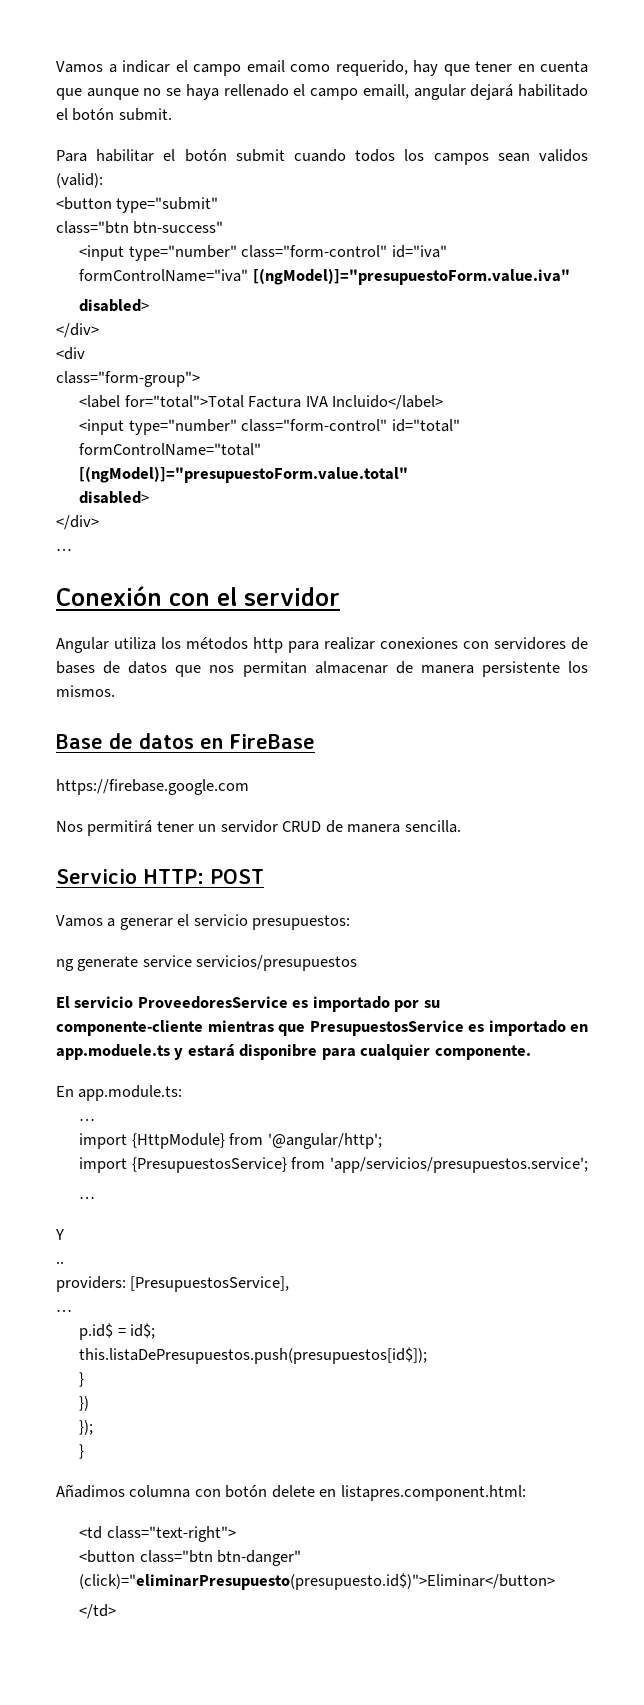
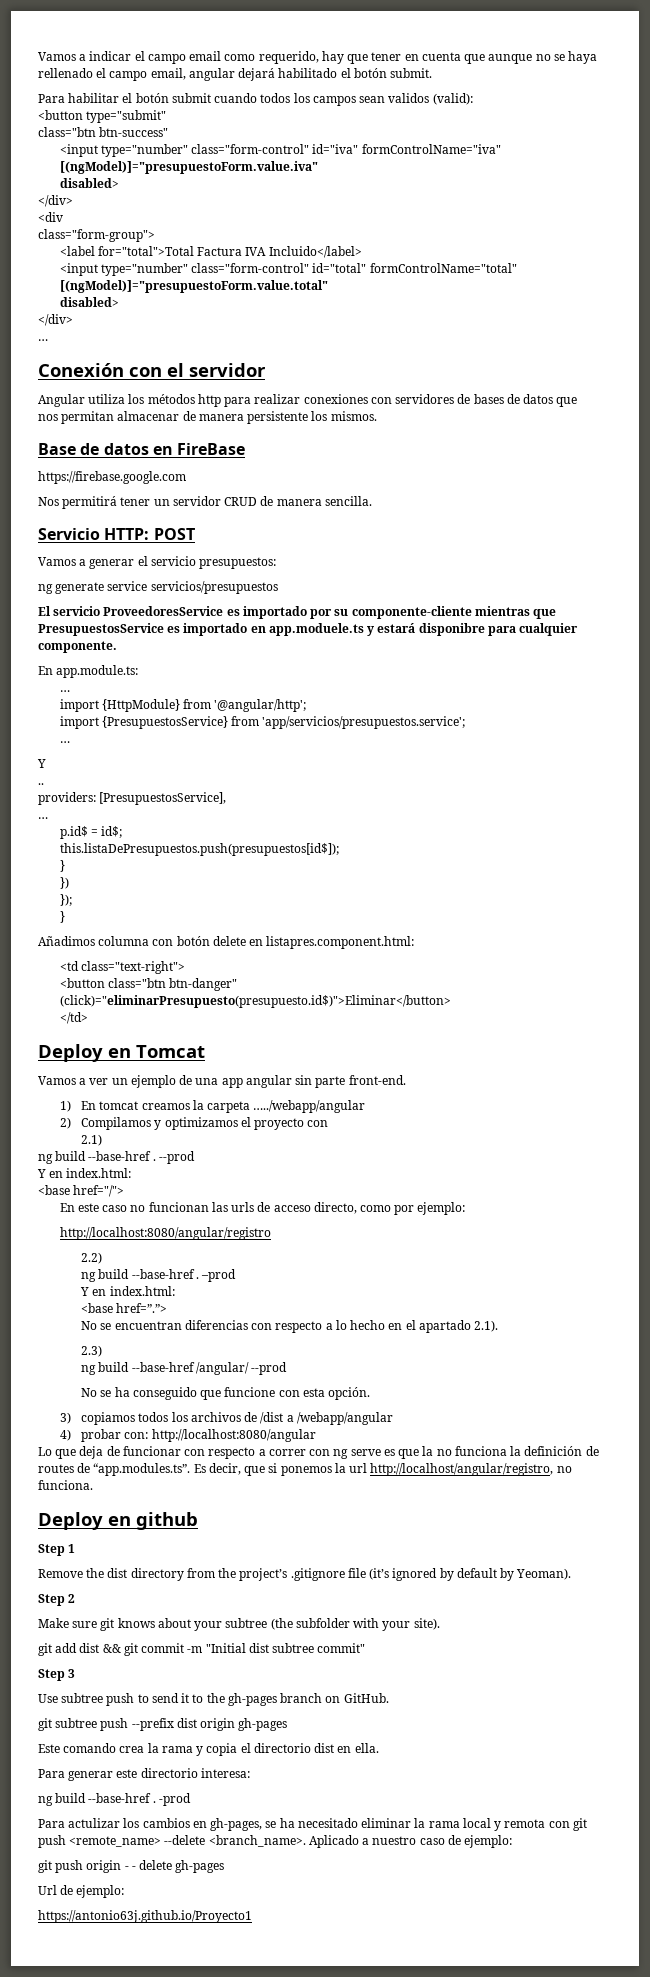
- Vamos a indicar el campo email como requerido, hay que tener en cuenta que aunque no se haya rellenado el campo emaill, angular dejará habilitado el botón submit.
+ Vamos a indicar el campo email como requerido, hay que tener en cuenta que aunque no se haya rellenado el campo email, angular dejará habilitado el botón submit.
+ Deploy en Tomcat
+ Vamos a ver un ejemplo de una app angular sin parte front-end.
+ 1) En tomcat creamos la carpeta …../webapp/angular
+ 2) Compilamos y optimizamos el proyecto con
+ 2.1)
+ ng build --base-href . --prod
+ Y en index.html:
+ <base href="/">
+ En este caso no funcionan las urls de acceso directo, como por ejemplo:
+ http://localhost:8080/angular/registro
+ 2.2)
+ ng build --base-href . –prod
+ Y en index.html:
+ <base href=”.”>
+ No se encuentran diferencias con respecto a lo hecho en el apartado 2.1).
+ 2.3)
+ ng build --base-href /angular/ --prod
+ No se ha conseguido que funcione con esta opción.
+ 3) copiamos todos los archivos de /dist a /webapp/angular
+ 4) probar con: http://localhost:8080/angular
+ Lo que deja de funcionar con respecto a correr con ng serve es que la no funciona la definición de routes de “app.modules.ts”. Es decir, que si ponemos la url http://localhost/angular/registro, no funciona.
+ Deploy en github
+ Step 1
+ Remove the dist directory from the project’s .gitignore file (it’s ignored by default by Yeoman).
+ Step 2
+ Make sure git knows about your subtree (the subfolder with your site).
+ git add dist && git commit -m "Initial dist subtree commit"
+ Step 3
+ Use subtree push to send it to the gh-pages branch on GitHub.
+ git subtree push --prefix dist origin gh-pages
+ Este comando crea la rama y copia el directorio dist en ella.
+ Para generar este directorio interesa:
+ ng build --base-href . -prod
+ Para actulizar los cambios en gh-pages, se ha necesitado eliminar la rama local y remota con git push <remote_name> --delete <branch_name>. Aplicado a nuestro caso de ejemplo:
+ git push origin - - delete gh-pages
+ Url de ejemplo:
+ https://antonio63j.github.io/Proyecto1

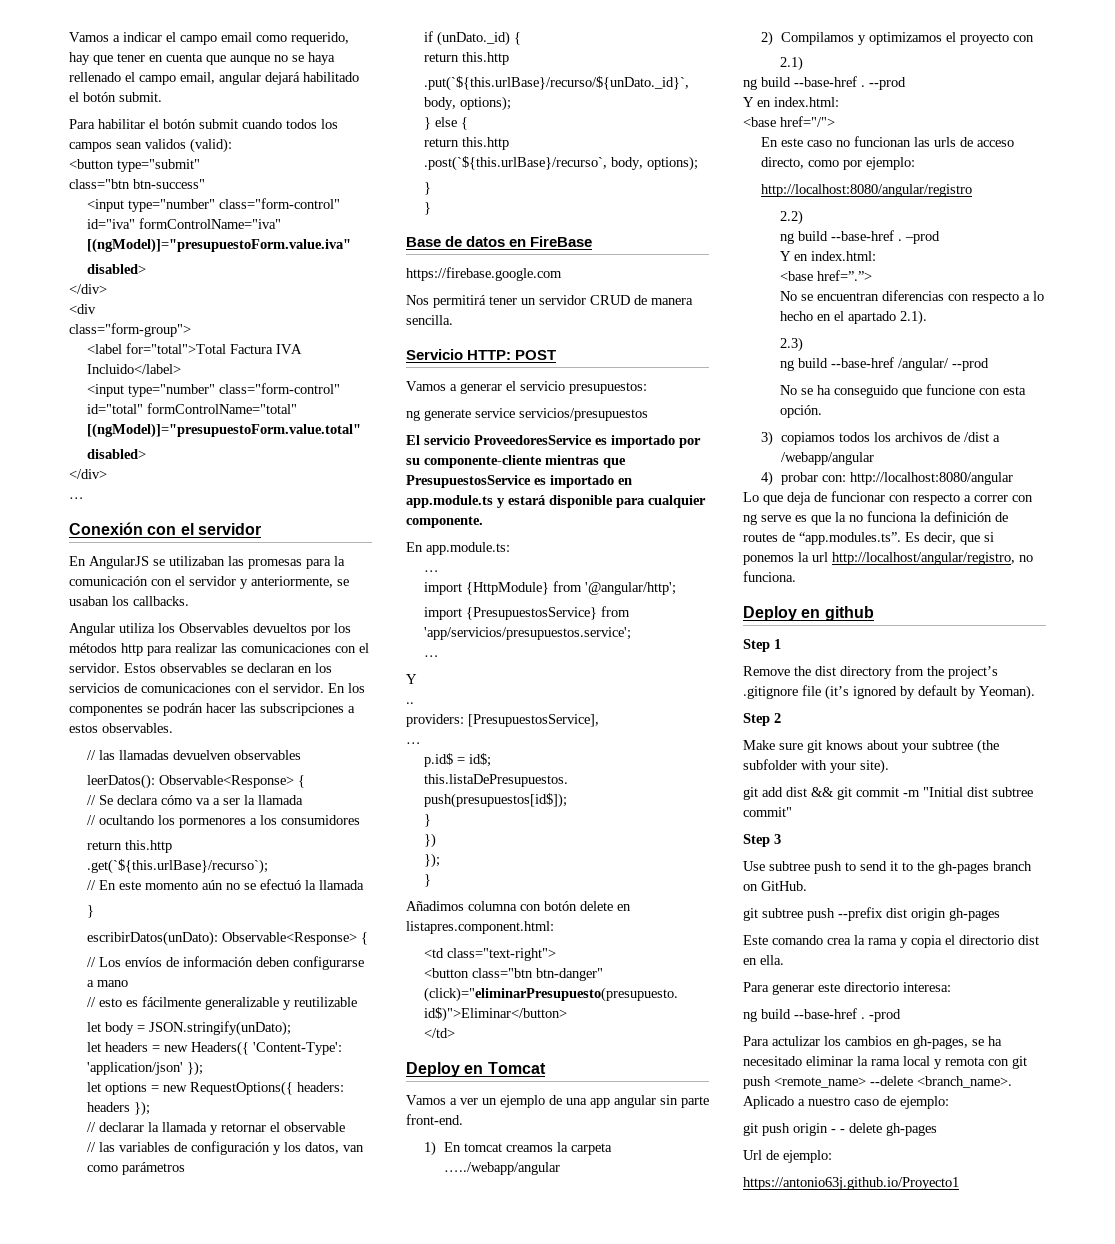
- Angular utiliza los métodos http para realizar conexiones con servidores de bases de datos que nos permitan almacenar de manera persistente los mismos.
+ En AngularJS se utilizaban las promesas para la comunicación con el servidor y anteriormente, se usaban los callbacks.
+ Angular utiliza los Observables devueltos por los métodos http para realizar las comunicaciones con el servidor. Estos observables se declaran en los servicios de comunicaciones con el servidor. En los componentes se podrán hacer las subscripciones a estos observables.
+ // las llamadas devuelven observables
+ leerDatos(): Observable<Response> {
+ // Se declara cómo va a ser la llamada
+ // ocultando los pormenores a los consumidores
+ return this.http
+ .get(`${this.urlBase}/recurso`);
+ // En este momento aún no se efectuó la llamada
+ }
+ escribirDatos(unDato): Observable<Response> {
+ // Los envíos de información deben configurarse a mano
+ // esto es fácilmente generalizable y reutilizable
+ let body = JSON.stringify(unDato);
+ let headers = new Headers({ 'Content-Type': 'application/json' });
+ let options = new RequestOptions({ headers: headers });
+ // declarar la llamada y retornar el observable
+ // las variables de configuración y los datos, van como parámetros
+ if (unDato._id) {
+ return this.http
+ .put(`${this.urlBase}/recurso/${unDato._id}`, body, options);
+ } else {
+ return this.http
+ .post(`${this.urlBase}/recurso`, body, options);
+ }
+ }
- El servicio ProveedoresService es importado por su componente-cliente mientras que PresupuestosService es importado en app.moduele.ts y estará disponibre para cualquier componente.
+ El servicio ProveedoresService es importado por su componente-cliente mientras que PresupuestosService es importado en app.module.ts y estará disponible para cualquier componente.

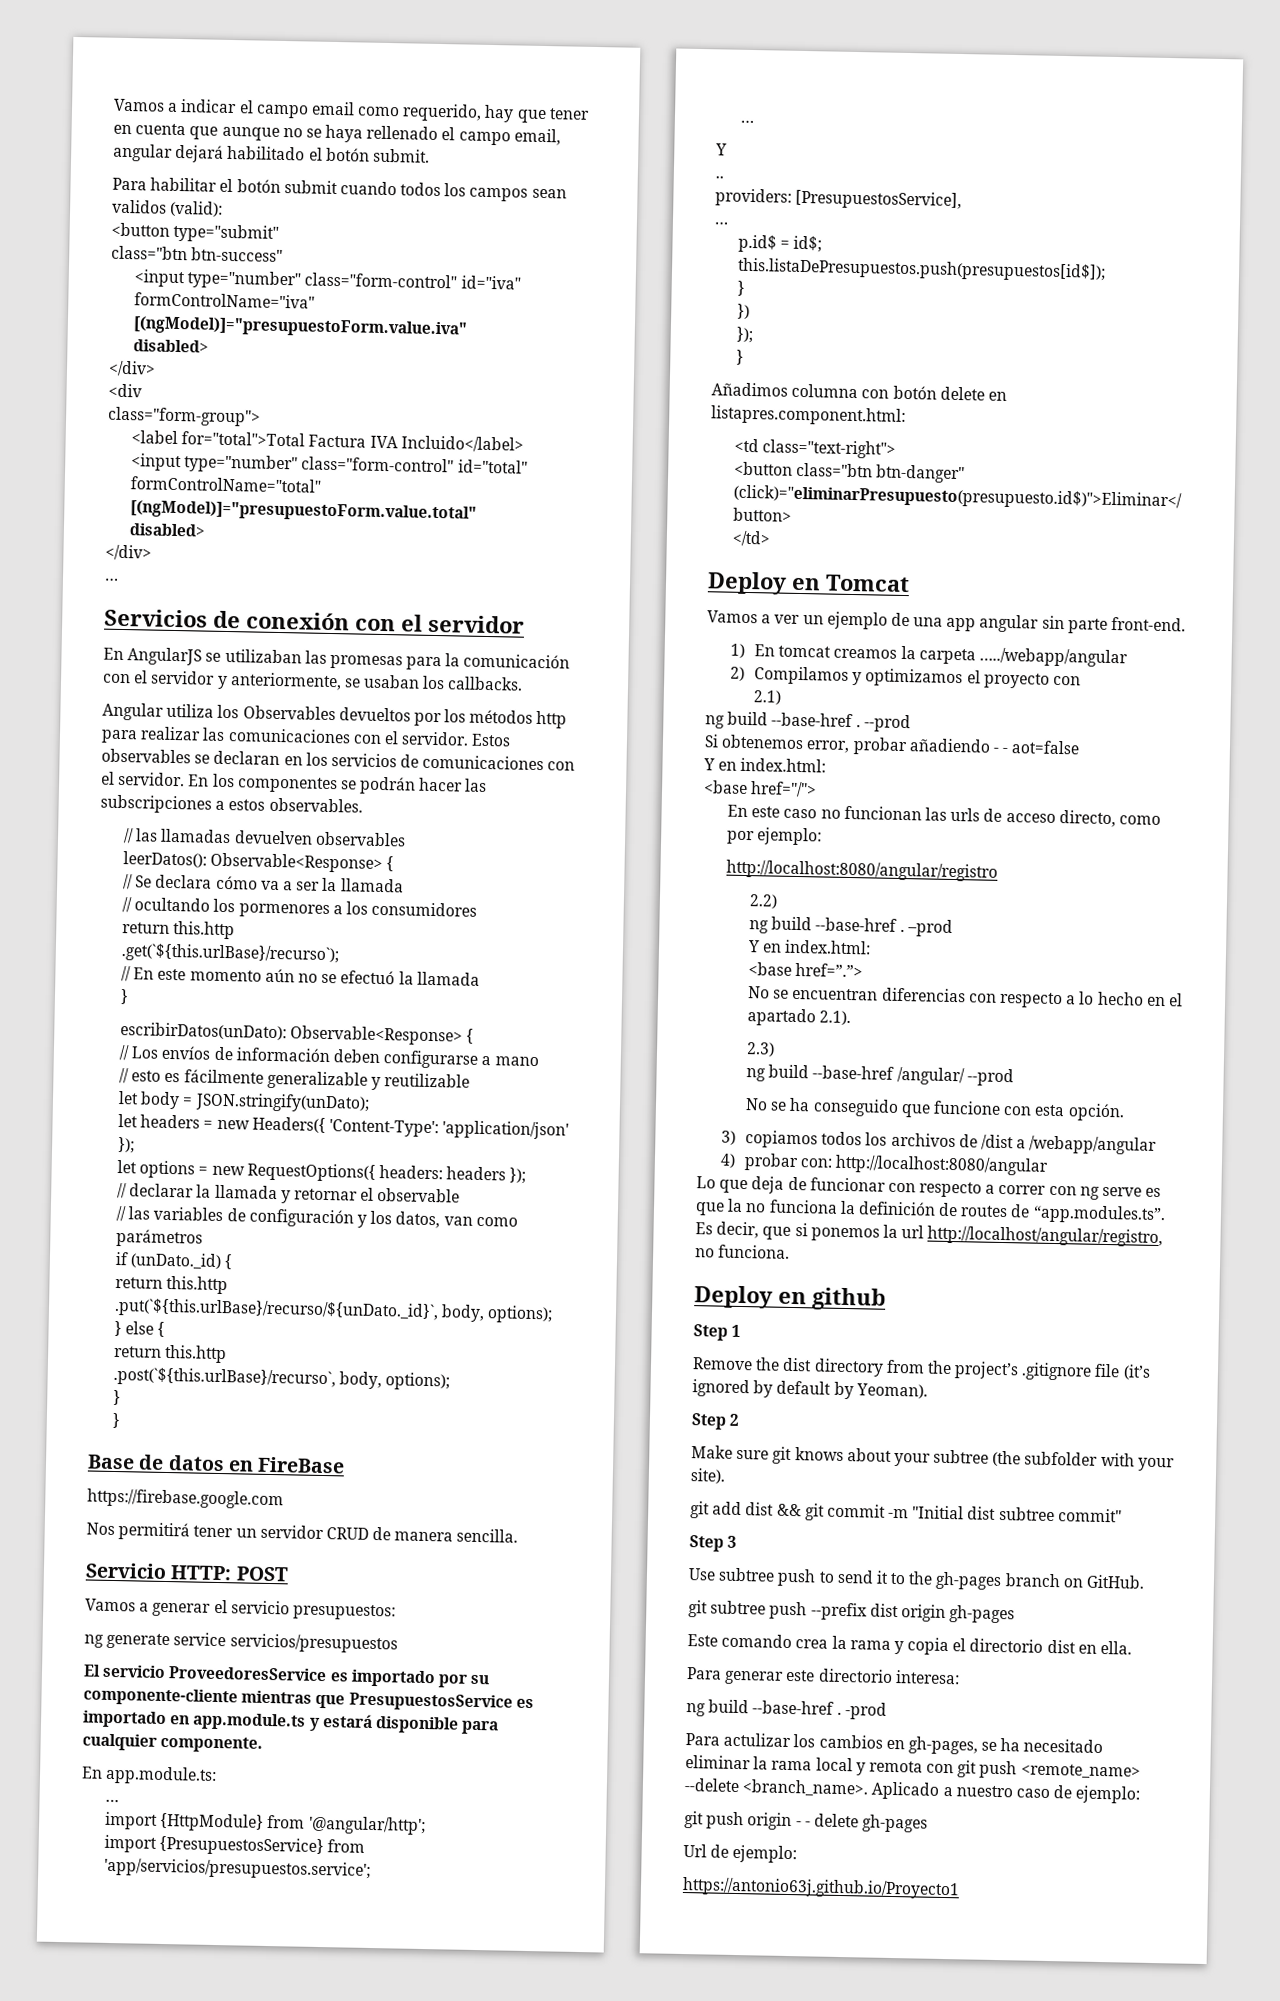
- Conexión con el servidor
+ Servicios de conexión con el servidor
+ Si obtenemos error, probar añadiendo - - aot=false

